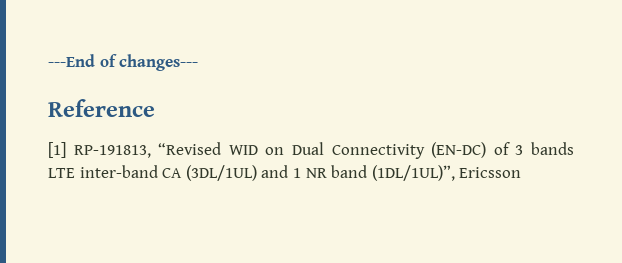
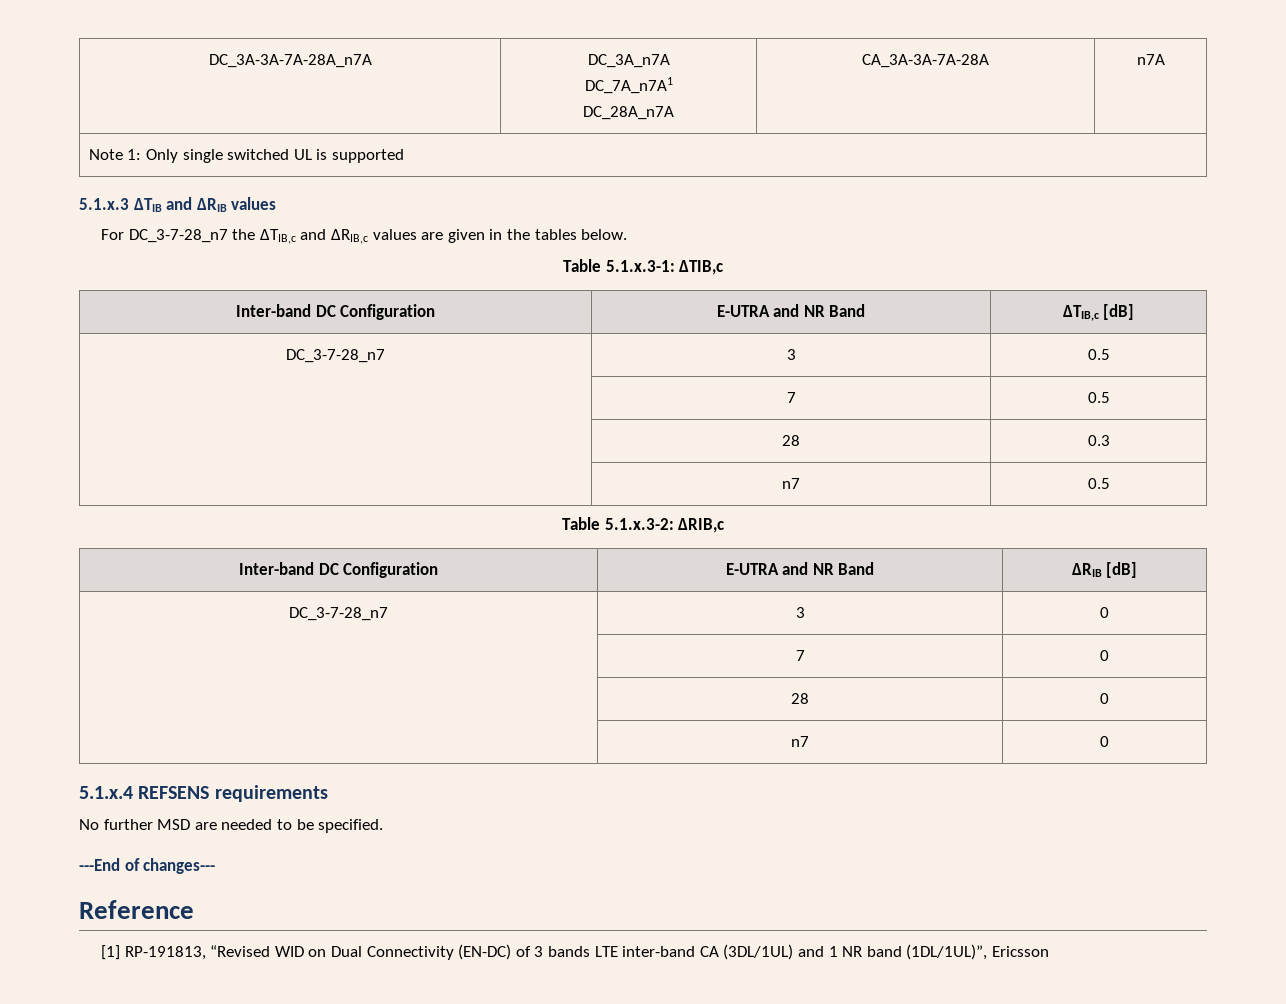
+ DC_3A-3A-7A-28A_n7A | DC_3A_n7A
+ DC_7A_n7A1
+ DC_28A_n7A | CA_3A-3A-7A-28A | n7A
+ Note 1: Only single switched UL is supported
+ 5.1.x.3 ∆TIB and ∆RIB values
+ For DC_3-7-28_n7 the ΔTIB,c and ΔRIB,c values are given in the tables below.
+ Table 5.1.x.3-1: ΔTIB,c
+ Inter-band DC Configuration | E-UTRA and NR Band | ΔTIB,c [dB]
+ DC_3-7-28_n7 | 3 | 0.5
+ | 7 | 0.5
+ | 28 | 0.3
+ | n7 | 0.5
+ Table 5.1.x.3-2: ΔRIB,c
+ Inter-band DC Configuration | E-UTRA and NR Band | ΔRIB [dB]
+ DC_3-7-28_n7 | 3 | 0
+ | 7 | 0
+ | 28 | 0
+ | n7 | 0
+ 5.1.x.4 REFSENS requirements
+ No further MSD are needed to be specified.

